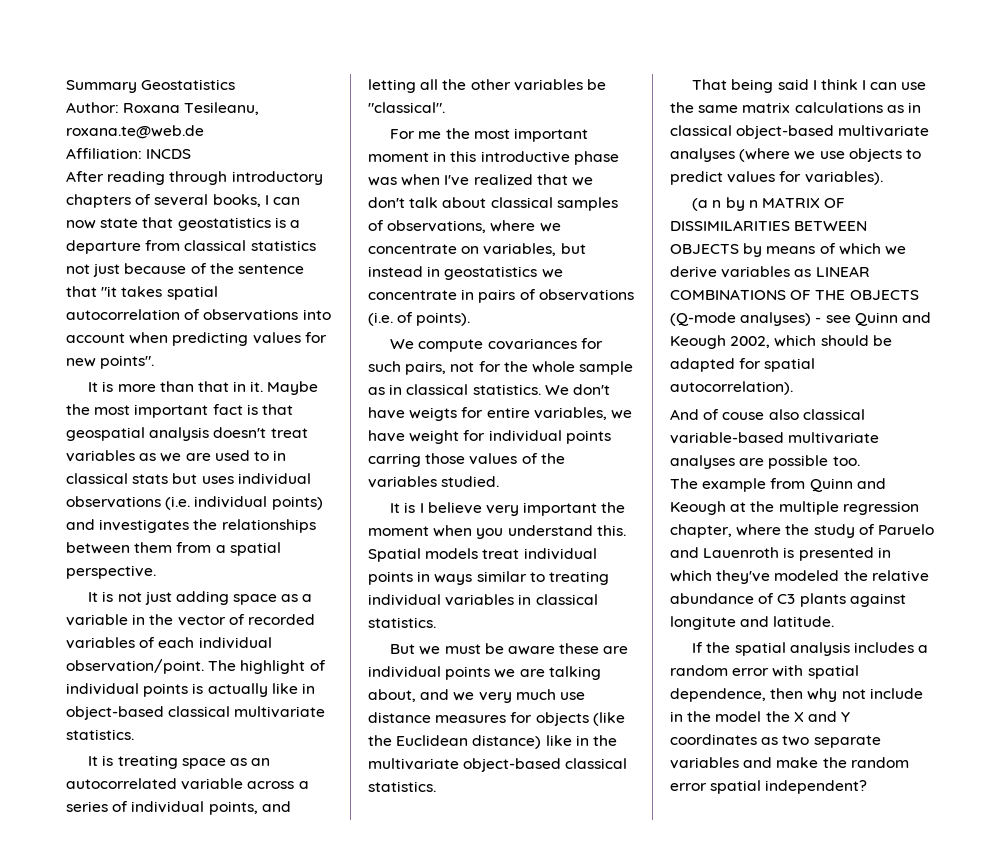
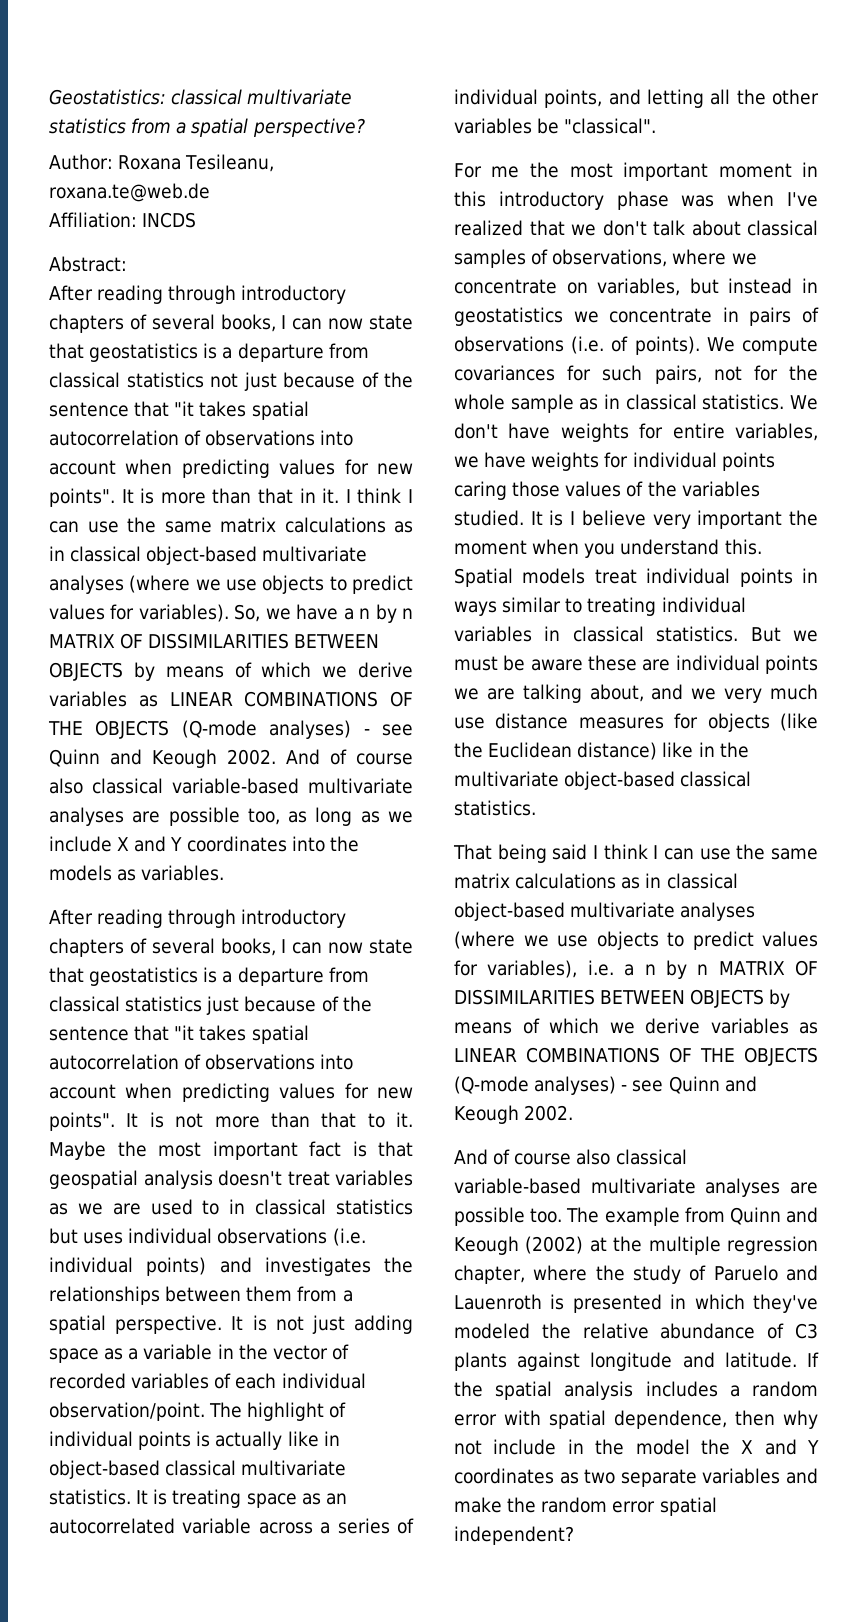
- Summary Geostatistics
+ Geostatistics: classical multivariate statistics from a spatial perspective?
+ Abstract:
- After reading through introductory chapters of several books, I can now state that geostatistics is a departure from classical statistics not just because of the sentence that "it takes spatial autocorrelation of observations into account when predicting values for new points".
- It is more than that in it.
+ After reading through introductory chapters of several books, I can now state that geostatistics is a departure from classical statistics not just because of the sentence that "it takes spatial autocorrelation of observations into account when predicting values for new points". It is more than that in it.
+ I think I can use the same matrix calculations as in classical object-based multivariate analyses (where we use objects to predict values for variables). So, we have a n by n MATRIX OF DISSIMILARITIES BETWEEN OBJECTS by means of which we derive variables as LINEAR COMBINATIONS OF THE OBJECTS (Q-mode analyses) - see Quinn and Keough 2002. And of course also classical variable-based multivariate analyses are possible too, as long as we include X and Y coordinates into the models as variables.
+ After reading through introductory chapters of several books, I can now state that geostatistics is a departure from classical statistics just because of the sentence that "it takes spatial autocorrelation of observations into account when predicting values for new points". It is not more than that to it.
- Maybe the most important fact is that geospatial analysis doesn't treat variables as we are used to in classical stats but uses individual observations (i.e. individual points) and investigates the relationships between them from a spatial perspective.
- It is not just adding space as a variable in the vector of recorded variables of each individual observation/point.
+ Maybe the most important fact is that geospatial analysis doesn't treat variables as we are used to in classical statistics but uses individual observations (i.e. individual points) and investigates the relationships between them from a spatial perspective. It is not just adding space as a variable in the vector of recorded variables of each individual observation/point.
- The highlight of individual points is actually like in object-based classical multivariate statistics.
- It is treating space as an autocorrelated variable across a series of individual points, and letting all the other variables be "classical".
+ The highlight of individual points is actually like in object-based classical multivariate statistics. It is treating space as an autocorrelated variable across a series of individual points, and letting all the other variables be "classical".
- For me the most important moment in this introductive phase was when I've realized that we don't talk about classical samples of observations, where we concentrate on variables, but instead in geostatistics we concentrate in pairs of observations (i.e. of points).
- We compute covariances for such pairs, not for the whole sample as in classical statistics.
+ For me the most important moment in this introductory phase was when I've realized that we don't talk about classical samples of observations, where we concentrate on variables, but instead in geostatistics we concentrate in pairs of observations (i.e. of points). We compute covariances for such pairs, not for the whole sample as in classical statistics.
- We don't have weigts for entire variables, we have weight for individual points carring those values of the variables studied.
- It is I believe very important the moment when you understand this.
+ We don't have weights for entire variables, we have weights for individual points caring those values of the variables studied. It is I believe very important the moment when you understand this.
- Spatial models treat individual points in ways similar to treating individual variables in classical statistics.
- But we must be aware these are individual points we are talking about, and we very much use distance measures for objects (like the Euclidean distance) like in the multivariate object-based classical statistics.
+ Spatial models treat individual points in ways similar to treating individual variables in classical statistics. But we must be aware these are individual points we are talking about, and we very much use distance measures for objects (like the Euclidean distance) like in the multivariate object-based classical statistics.
- That being said I think I can use the same matrix calculations as in classical object-based multivariate analyses (where we use objects to predict values for variables).
- (a n by n MATRIX OF DISSIMILARITIES BETWEEN OBJECTS by means of which we derive variables as LINEAR COMBINATIONS OF THE OBJECTS (Q-mode analyses) - see Quinn and Keough 2002, which should be adapted for spatial autocorrelation).
- And of couse also classical variable-based multivariate analyses are possible too.
- The example from Quinn and Keough at the multiple regression chapter, where the study of Paruelo and Lauenroth is presented in which they've modeled the relative abundance of C3 plants against longitute and latitude.
- If the spatial analysis includes a random error with spatial dependence, then why not include in the model the X and Y coordinates as two separate variables and make the random error spatial independent?
+ That being said I think I can use the same matrix calculations as in classical object-based multivariate analyses (where we use objects to predict values for variables), i.e. a n by n MATRIX OF DISSIMILARITIES BETWEEN OBJECTS by means of which we derive variables as LINEAR COMBINATIONS OF THE OBJECTS (Q-mode analyses) - see Quinn and Keough 2002.
+ And of course also classical variable-based multivariate analyses are possible too. The example from Quinn and Keough (2002) at the multiple regression chapter, where the study of Paruelo and Lauenroth is presented in which they've modeled the relative abundance of C3 plants against longitude and latitude. If the spatial analysis includes a random error with spatial dependence, then why not include in the model the X and Y coordinates as two separate variables and make the random error spatial independent?

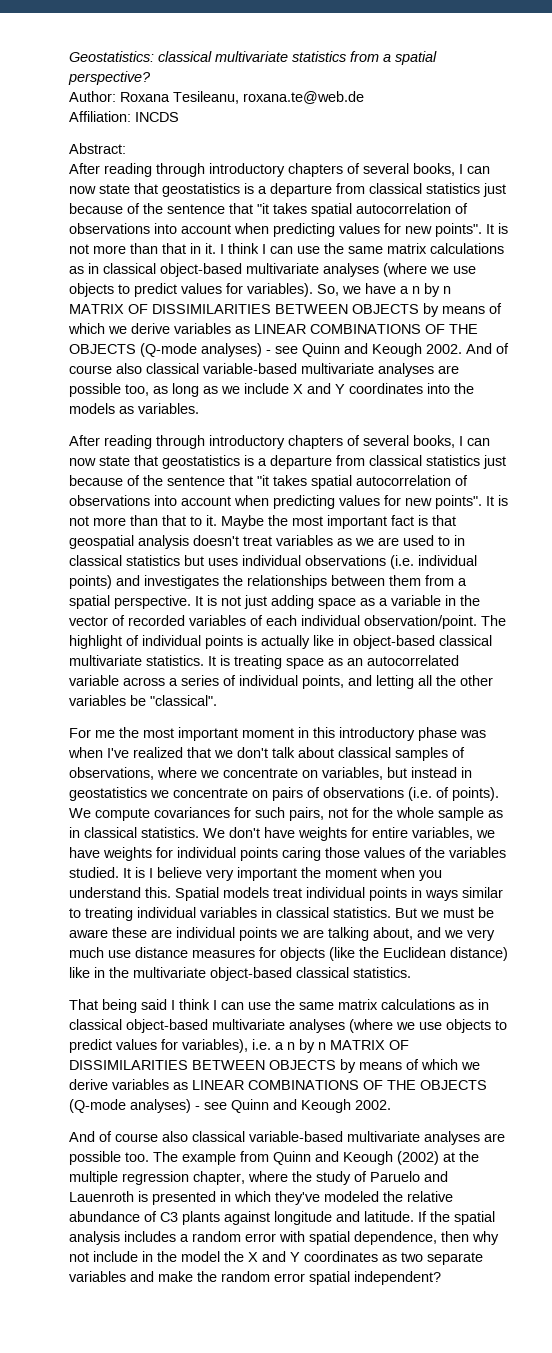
  Abstract:
- After reading through introductory chapters of several books, I can now state that geostatistics is a departure from classical statistics not just because of the sentence that "it takes spatial autocorrelation of observations into account when predicting values for new points".
+ After reading through introductory chapters of several books, I can now state that geostatistics is a departure from classical statistics just because of the sentence that "it takes spatial autocorrelation of observations into account when predicting values for new points".
- It is more than that in it.
+ It is not more than that in it.
- For me the most important moment in this introductory phase was when I've realized that we don't talk about classical samples of observations, where we concentrate on variables, but instead in geostatistics we concentrate in pairs of observations (i.e. of points).
+ For me the most important moment in this introductory phase was when I've realized that we don't talk about classical samples of observations, where we concentrate on variables, but instead in geostatistics we concentrate on pairs of observations (i.e. of points).

